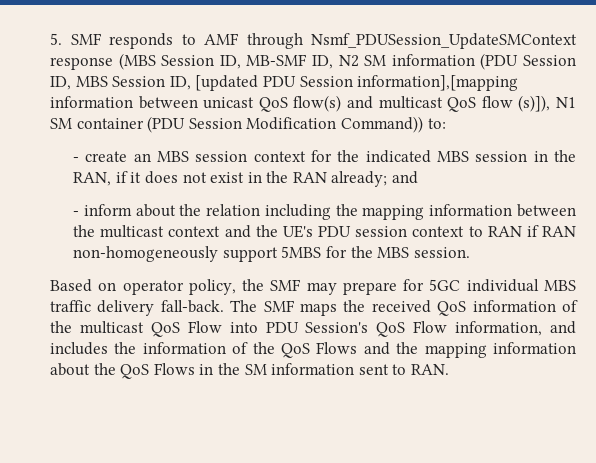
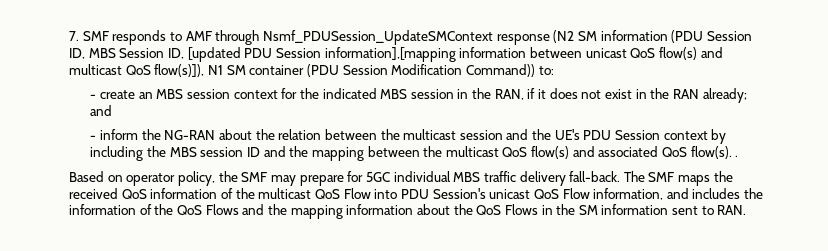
- 5. SMF responds to AMF through Nsmf_PDUSession_UpdateSMContext response (MBS Session ID, MB-SMF ID, N2 SM information (PDU Session ID, MBS Session ID, [updated PDU Session information],[mapping information between unicast QoS flow(s) and multicast QoS flow (s)]), N1 SM container (PDU Session Modification Command)) to:
+ 7. SMF responds to AMF through Nsmf_PDUSession_UpdateSMContext response (N2 SM information (PDU Session ID, MBS Session ID, [updated PDU Session information],[mapping information between unicast QoS flow(s) and multicast QoS flow(s)]), N1 SM container (PDU Session Modification Command)) to:
- - inform about the relation including the mapping information between the multicast context and the UE's PDU session context to RAN if RAN non-homogeneously support 5MBS for the MBS session.
+ - inform the NG-RAN about the relation between the multicast session and the UE's PDU Session context by including the MBS session ID and the mapping between the multicast QoS flow(s) and associated QoS flow(s). .
- The SMF maps the received QoS information of the multicast QoS Flow into PDU Session's QoS Flow information, and includes the information of the QoS Flows and the mapping information about the QoS Flows in the SM information sent to RAN.
+ The SMF maps the received QoS information of the multicast QoS Flow into PDU Session's unicast QoS Flow information, and includes the information of the QoS Flows and the mapping information about the QoS Flows in the SM information sent to RAN.

